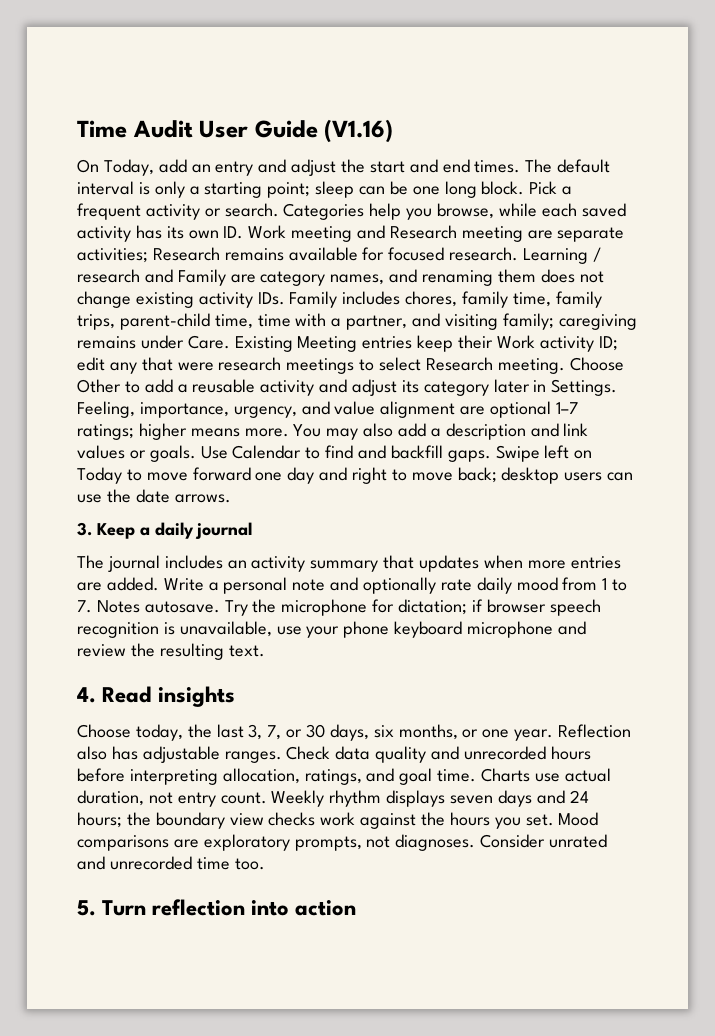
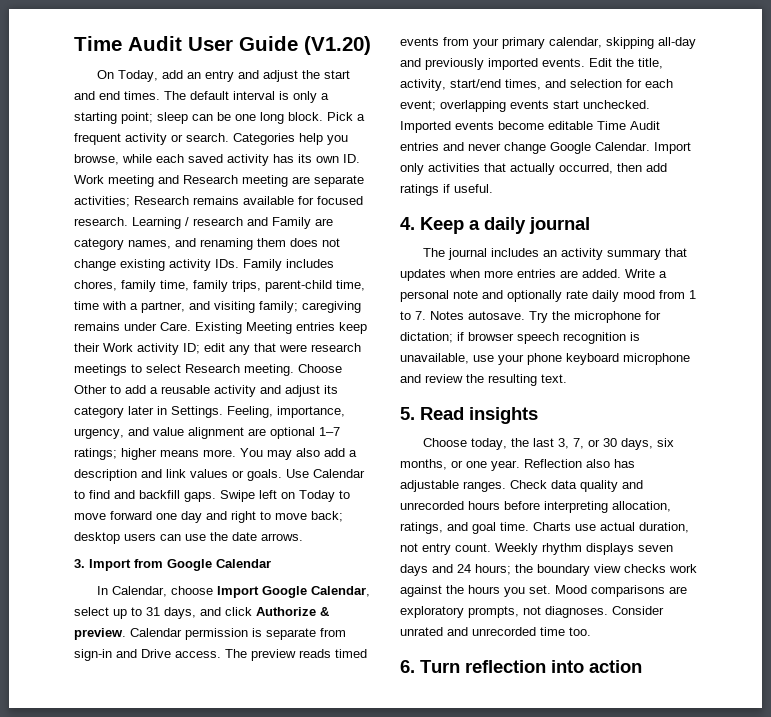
- Time Audit User Guide (V1.16)
+ Time Audit User Guide (V1.20)
- 3. Keep a daily journal
+ 3. Import from Google Calendar
+ In Calendar, choose Import Google Calendar, select up to 31 days, and click Authorize & preview. Calendar permission is separate from sign-in and Drive access. The preview reads timed events from your primary calendar, skipping all-day and previously imported events. Edit the title, activity, start/end times, and selection for each event; overlapping events start unchecked. Imported events become editable Time Audit entries and never change Google Calendar. Import only activities that actually occurred, then add ratings if useful.
+ 4. Keep a daily journal
- 4. Read insights
+ 5. Read insights
- 5. Turn reflection into action
+ 6. Turn reflection into action

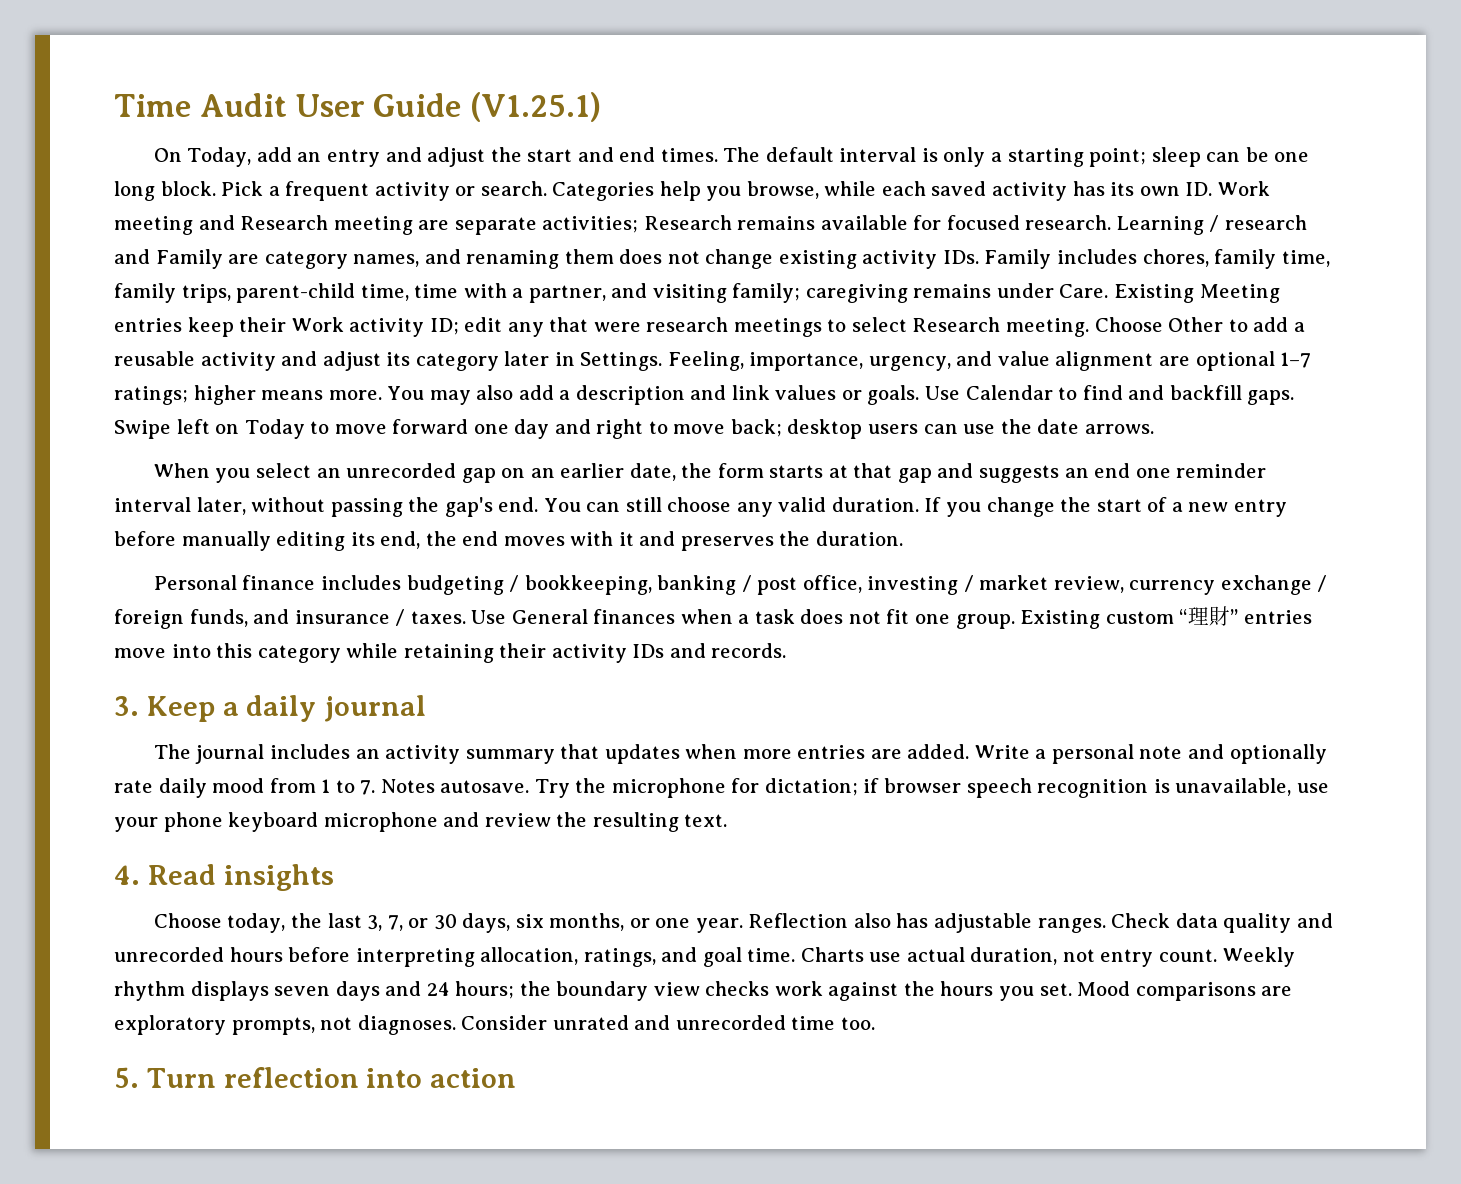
- Time Audit User Guide (V1.20)
+ Time Audit User Guide (V1.25.1)
- 3. Import from Google Calendar
- In Calendar, choose Import Google Calendar, select up to 31 days, and click Authorize & preview. Calendar permission is separate from sign-in and Drive access. The preview reads timed events from your primary calendar, skipping all-day and previously imported events. Edit the title, activity, start/end times, and selection for each event; overlapping events start unchecked. Imported events become editable Time Audit entries and never change Google Calendar. Import only activities that actually occurred, then add ratings if useful.
- 4. Keep a daily journal
+ When you select an unrecorded gap on an earlier date, the form starts at that gap and suggests an end one reminder interval later, without passing the gap's end. You can still choose any valid duration. If you change the start of a new entry before manually editing its end, the end moves with it and preserves the duration.
+ Personal finance includes budgeting / bookkeeping, banking / post office, investing / market review, currency exchange / foreign funds, and insurance / taxes. Use General finances when a task does not fit one group. Existing custom “理財” entries move into this category while retaining their activity IDs and records.
+ 3. Keep a daily journal
- 5. Read insights
+ 4. Read insights
- 6. Turn reflection into action
+ 5. Turn reflection into action

